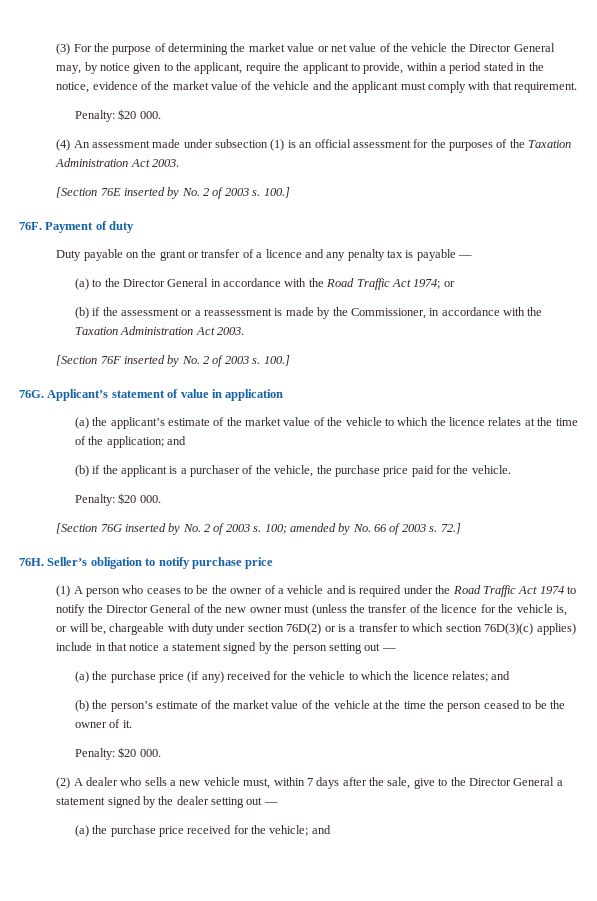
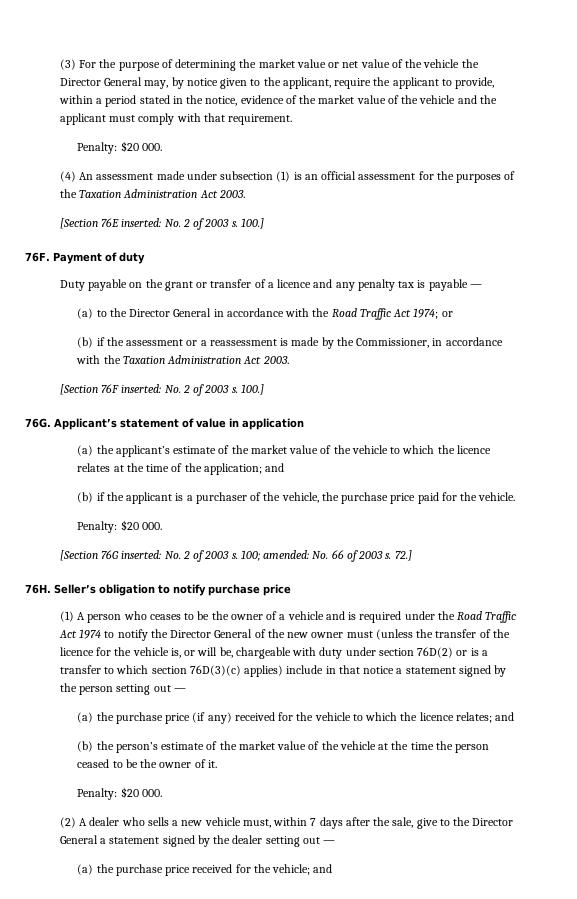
- [Section 76E inserted by No. 2 of 2003 s.
+ [Section 76E inserted: No. 2 of 2003 s.
- [Section 76F inserted by No. 2 of 2003 s.
+ [Section 76F inserted: No. 2 of 2003 s.
- [Section 76G inserted by No. 2 of 2003 s.
+ [Section 76G inserted: No. 2 of 2003 s.
- 100; amended by No. 66 of 2003 s.
+ 100; amended: No. 66 of 2003 s.

